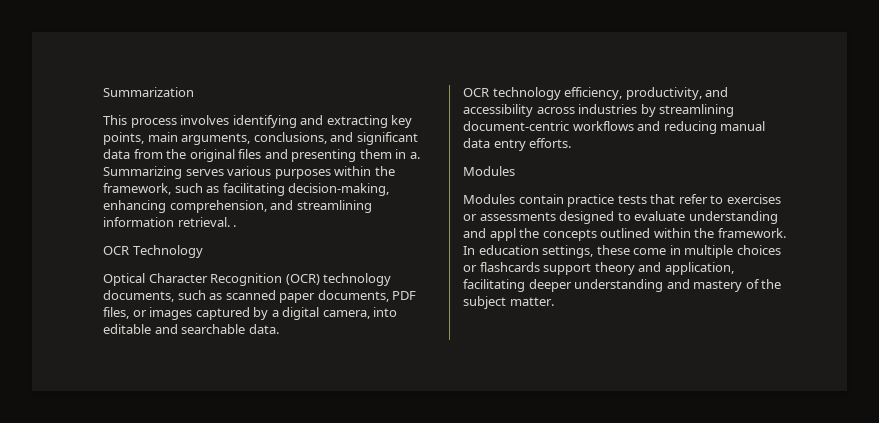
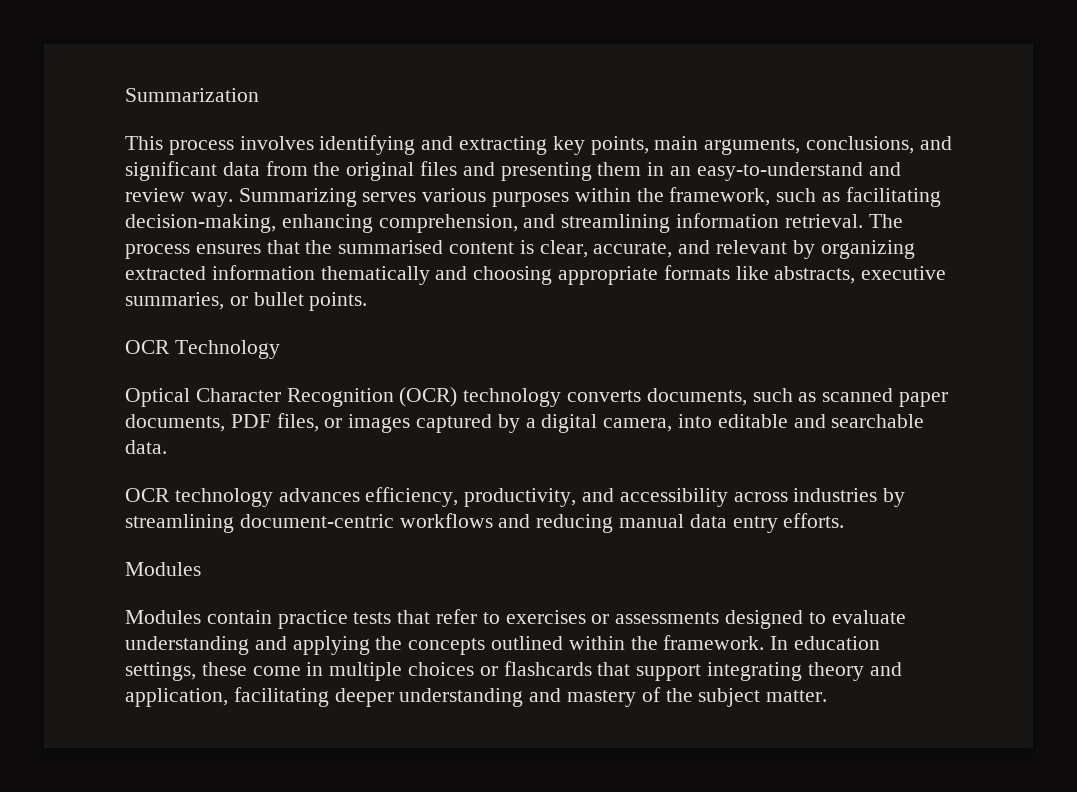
- This process involves identifying and extracting key points, main arguments, conclusions, and significant data from the original files and presenting them in a.
+ This process involves identifying and extracting key points, main arguments, conclusions, and significant data from the original files and presenting them in an easy-to-understand and review way.
- Summarizing serves various purposes within the framework, such as facilitating decision-making, enhancing comprehension, and streamlining information retrieval. .
+ Summarizing serves various purposes within the framework, such as facilitating decision-making, enhancing comprehension, and streamlining information retrieval. The process ensures that the summarised content is clear, accurate, and relevant by organizing extracted information thematically and choosing appropriate formats like abstracts, executive summaries, or bullet points.
- Optical Character Recognition (OCR) technology documents, such as scanned paper documents, PDF files, or images captured by a digital camera, into editable and searchable data.
+ Optical Character Recognition (OCR) technology converts documents, such as scanned paper documents, PDF files, or images captured by a digital camera, into editable and searchable data.
- OCR technology efficiency, productivity, and accessibility across industries by streamlining document-centric workflows and reducing manual data entry efforts.
+ OCR technology advances efficiency, productivity, and accessibility across industries by streamlining document-centric workflows and reducing manual data entry efforts.
- Modules contain practice tests that refer to exercises or assessments designed to evaluate understanding and appl the concepts outlined within the framework.
+ Modules contain practice tests that refer to exercises or assessments designed to evaluate understanding and applying the concepts outlined within the framework.
- In education settings, these come in multiple choices or flashcards support theory and application, facilitating deeper understanding and mastery of the subject matter.
+ In education settings, these come in multiple choices or flashcards that support integrating theory and application, facilitating deeper understanding and mastery of the subject matter.

